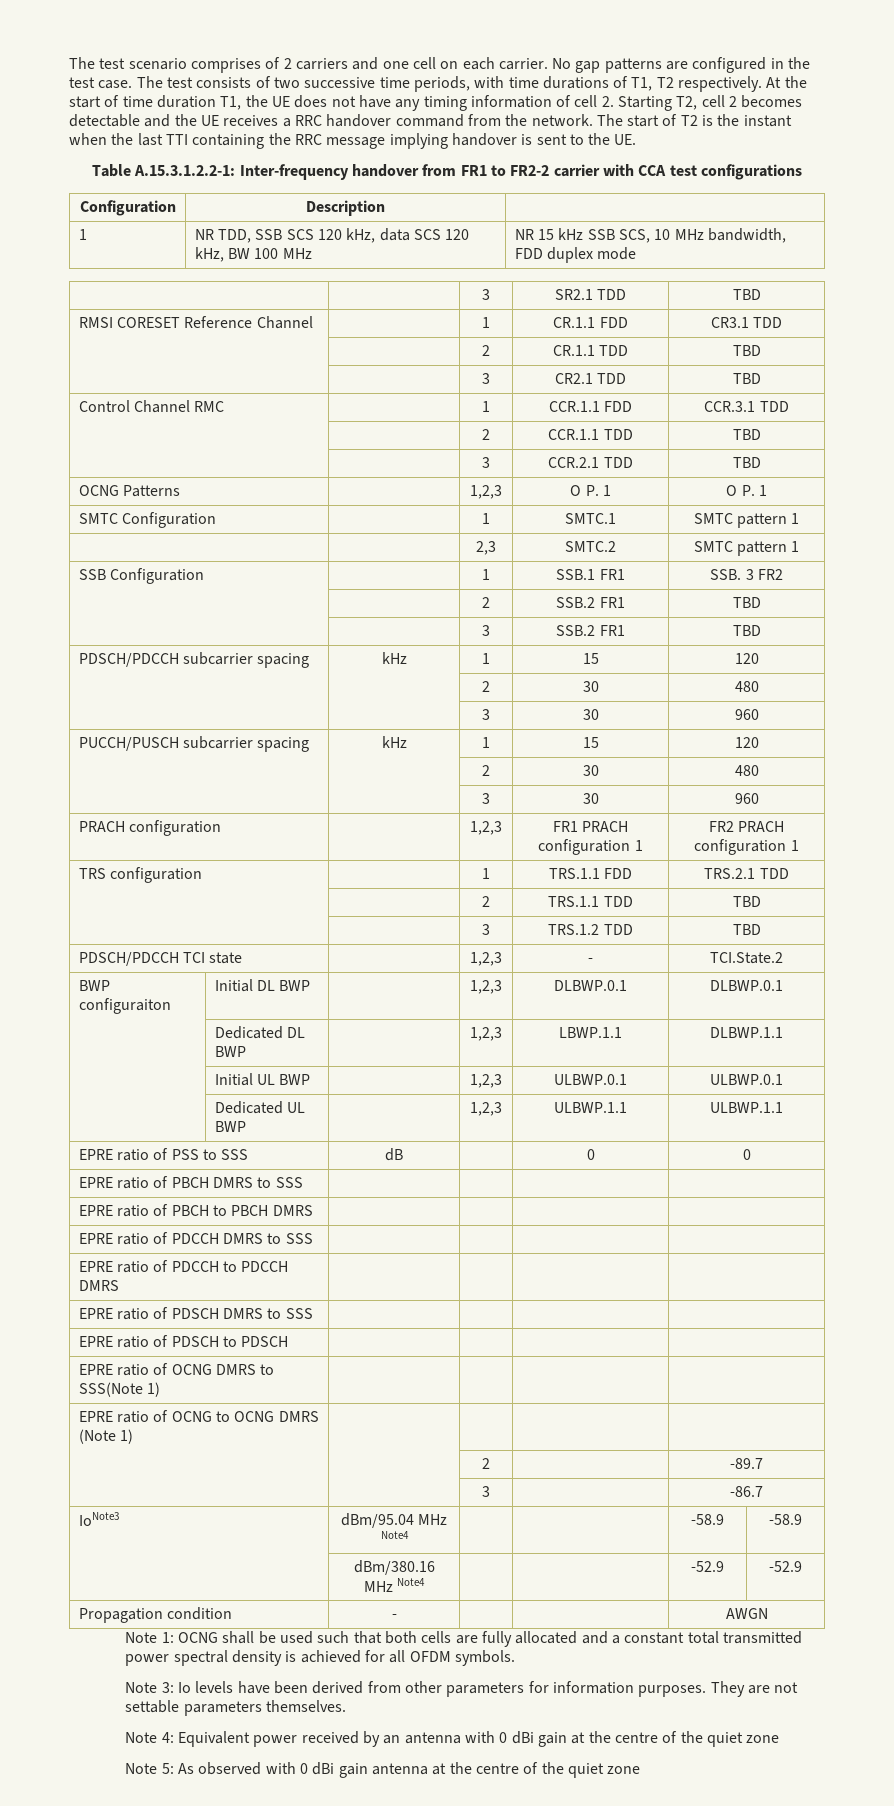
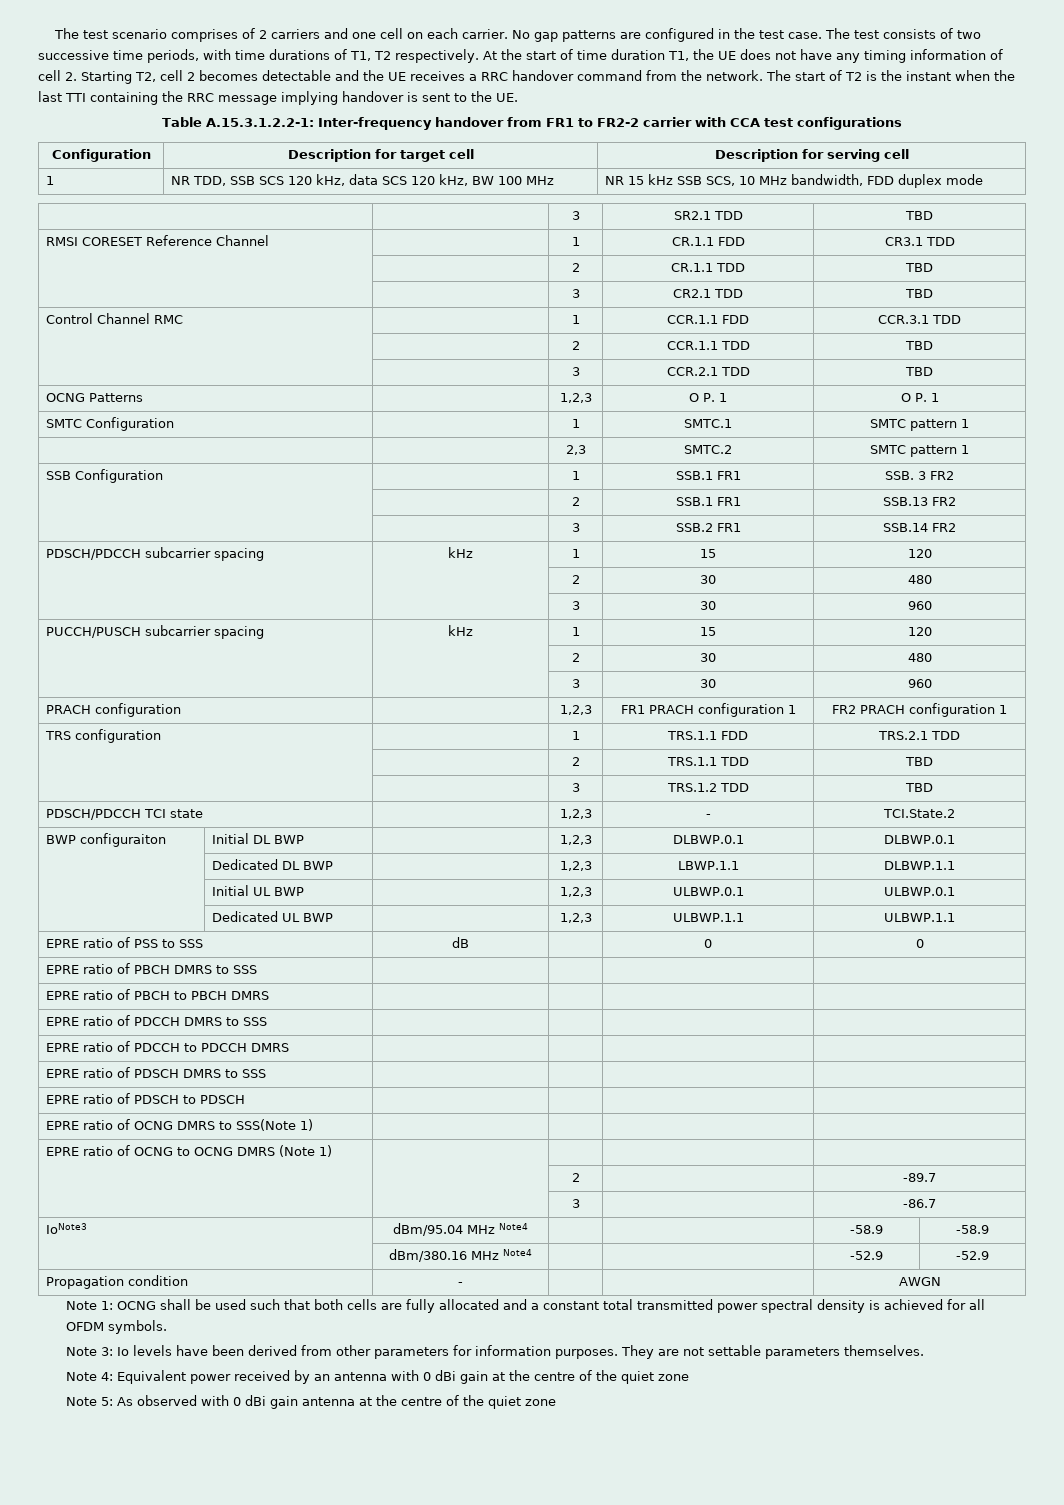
- Configuration | Description |
+ Configuration | Description for target cell | Description for serving cell
- | | 2 | SSB.2 FR1 | TBD
+ | | 2 | SSB.1 FR1 | SSB.13 FR2
- | | 3 | SSB.2 FR1 | TBD
+ | | 3 | SSB.2 FR1 | SSB.14 FR2

